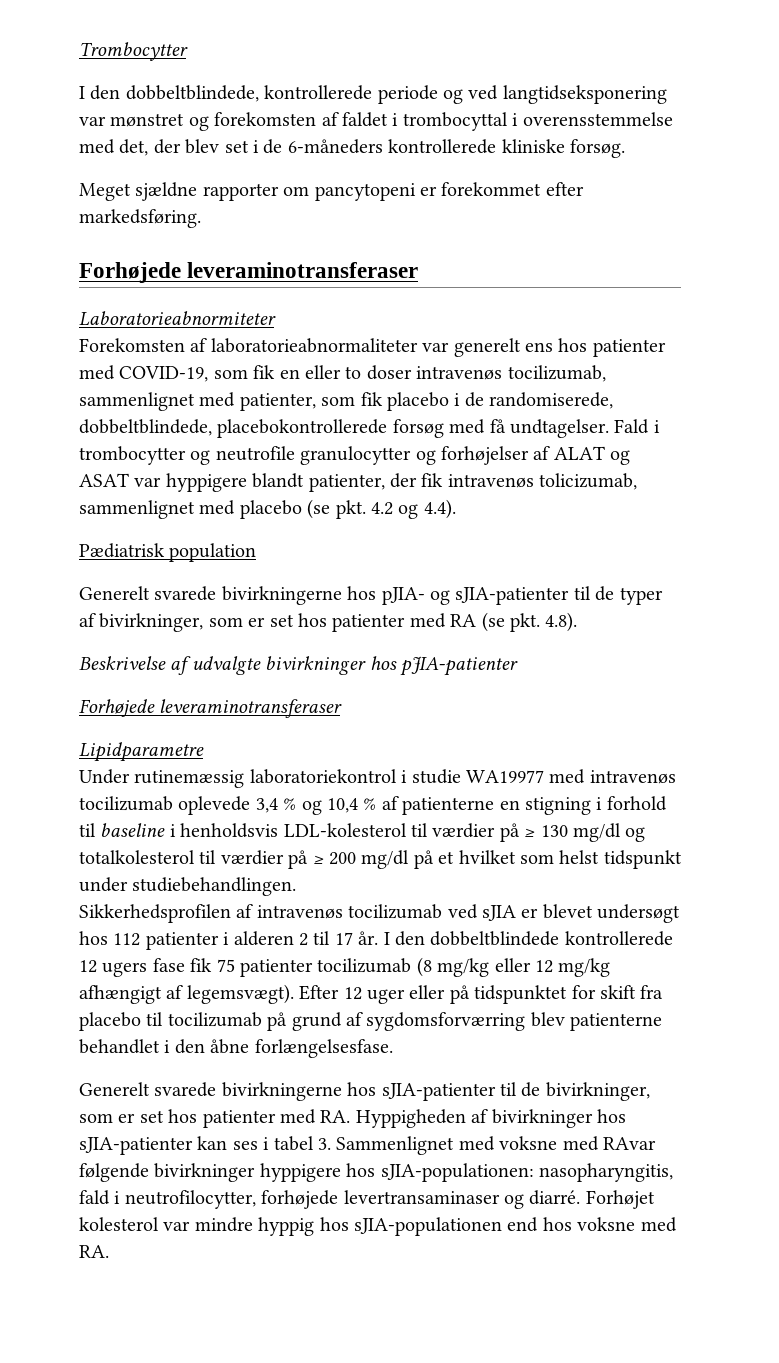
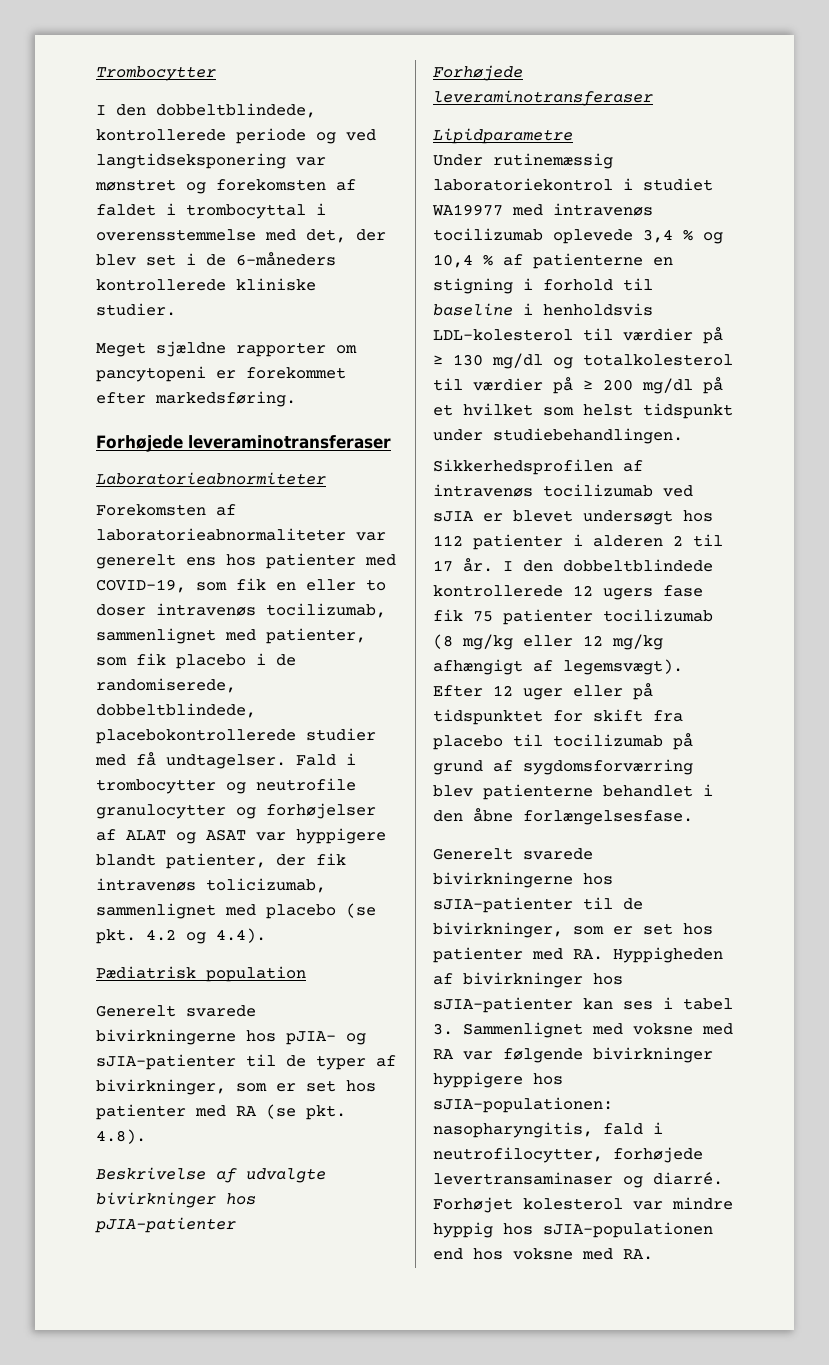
- I den dobbeltblindede, kontrollerede periode og ved langtidseksponering var mønstret og forekomsten af faldet i trombocyttal i overensstemmelse med det, der blev set i de 6-måneders kontrollerede kliniske forsøg.
+ I den dobbeltblindede, kontrollerede periode og ved langtidseksponering var mønstret og forekomsten af faldet i trombocyttal i overensstemmelse med det, der blev set i de 6-måneders kontrollerede kliniske studier.
- Forekomsten af laboratorieabnormaliteter var generelt ens hos patienter med COVID-19, som fik en eller to doser intravenøs tocilizumab, sammenlignet med patienter, som fik placebo i de randomiserede, dobbeltblindede, placebokontrollerede forsøg med få undtagelser.
+ Forekomsten af laboratorieabnormaliteter var generelt ens hos patienter med COVID-19, som fik en eller to doser intravenøs tocilizumab, sammenlignet med patienter, som fik placebo i de randomiserede, dobbeltblindede, placebokontrollerede studier med få undtagelser.
- Under rutinemæssig laboratoriekontrol i studie WA19977 med intravenøs tocilizumab oplevede 3,4 % og 10,4 % af patienterne en stigning i forhold til baseline i henholdsvis LDL-kolesterol til værdier på ≥ 130 mg/dl og totalkolesterol til værdier på ≥ 200 mg/dl på et hvilket som helst tidspunkt under studiebehandlingen.
+ Under rutinemæssig laboratoriekontrol i studiet WA19977 med intravenøs tocilizumab oplevede 3,4 % og 10,4 % af patienterne en stigning i forhold til baseline i henholdsvis LDL-kolesterol til værdier på ≥ 130 mg/dl og totalkolesterol til værdier på ≥ 200 mg/dl på et hvilket som helst tidspunkt under studiebehandlingen.
- Generelt svarede bivirkningerne hos sJIA-patienter til de bivirkninger, som er set hos patienter med RA. Hyppigheden af bivirkninger hos sJIA-patienter kan ses i tabel 3. Sammenlignet med voksne med RAvar følgende bivirkninger hyppigere hos sJIA-populationen: nasopharyngitis, fald i neutrofilocytter, forhøjede levertransaminaser og diarré.
+ Generelt svarede bivirkningerne hos sJIA-patienter til de bivirkninger, som er set hos patienter med RA. Hyppigheden af bivirkninger hos sJIA-patienter kan ses i tabel 3. Sammenlignet med voksne med RA var følgende bivirkninger hyppigere hos sJIA-populationen: nasopharyngitis, fald i neutrofilocytter, forhøjede levertransaminaser og diarré.

